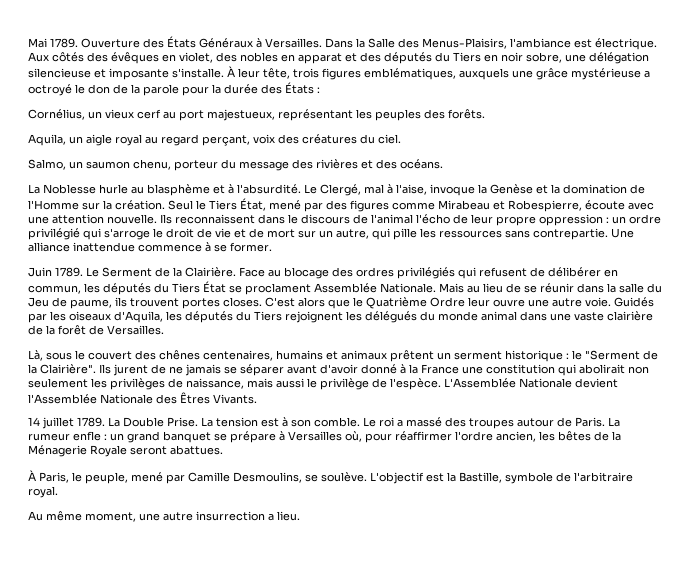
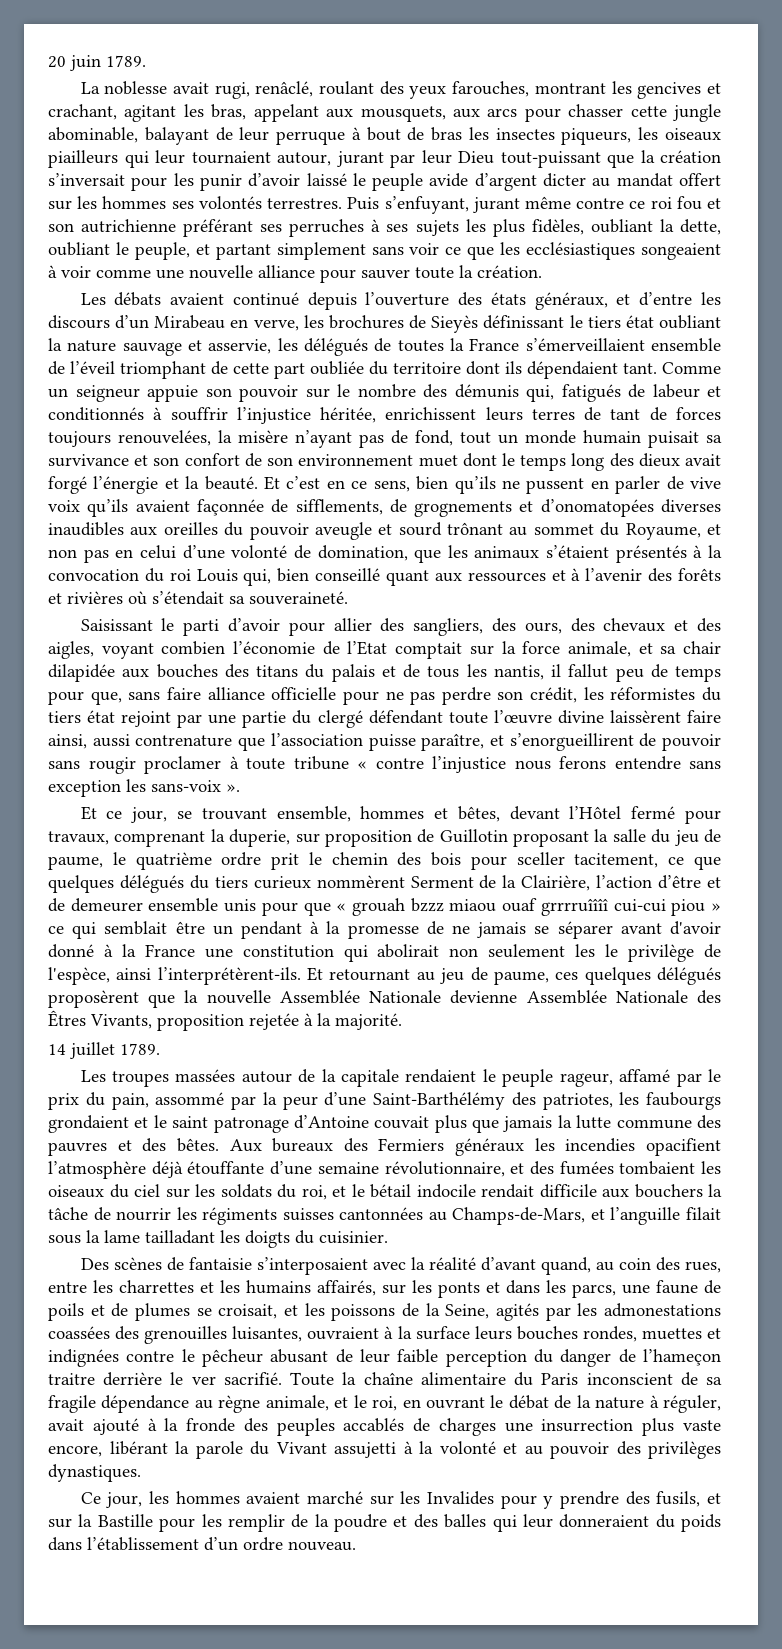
- Mai 1789. Ouverture des États Généraux à Versailles. Dans la Salle des Menus-Plaisirs, l'ambiance est électrique. Aux côtés des évêques en violet, des nobles en apparat et des députés du Tiers en noir sobre, une délégation silencieuse et imposante s'installe. À leur tête, trois figures emblématiques, auxquels une grâce mystérieuse a octroyé le don de la parole pour la durée des États :
- Cornélius, un vieux cerf au port majestueux, représentant les peuples des forêts.
- Aquila, un aigle royal au regard perçant, voix des créatures du ciel.
- Salmo, un saumon chenu, porteur du message des rivières et des océans.
- La Noblesse hurle au blasphème et à l'absurdité. Le Clergé, mal à l'aise, invoque la Genèse et la domination de l'Homme sur la création. Seul le Tiers État, mené par des figures comme Mirabeau et Robespierre, écoute avec une attention nouvelle. Ils reconnaissent dans le discours de l'animal l'écho de leur propre oppression : un ordre privilégié qui s'arroge le droit de vie et de mort sur un autre, qui pille les ressources sans contrepartie. Une alliance inattendue commence à se former.
- Juin 1789. Le Serment de la Clairière. Face au blocage des ordres privilégiés qui refusent de délibérer en commun, les députés du Tiers État se proclament Assemblée Nationale. Mais au lieu de se réunir dans la salle du Jeu de paume, ils trouvent portes closes. C'est alors que le Quatrième Ordre leur ouvre une autre voie. Guidés par les oiseaux d'Aquila, les députés du Tiers rejoignent les délégués du monde animal dans une vaste clairière de la forêt de Versailles.
- Là, sous le couvert des chênes centenaires, humains et animaux prêtent un serment historique : le "Serment de la Clairière". Ils jurent de ne jamais se séparer avant d'avoir donné à la France une constitution qui abolirait non seulement les privilèges de naissance, mais aussi le privilège de l'espèce. L'Assemblée Nationale devient l'Assemblée Nationale des Êtres Vivants.
- 14 juillet 1789. La Double Prise. La tension est à son comble. Le roi a massé des troupes autour de Paris. La rumeur enfle : un grand banquet se prépare à Versailles où, pour réaffirmer l'ordre ancien, les bêtes de la Ménagerie Royale seront abattues.
- À Paris, le peuple, mené par Camille Desmoulins, se soulève. L'objectif est la Bastille, symbole de l'arbitraire royal.
- Au même moment, une autre insurrection a lieu.
+ 20 juin 1789.
+ La noblesse avait rugi, renâclé, roulant des yeux farouches, montrant les gencives et crachant, agitant les bras, appelant aux mousquets, aux arcs pour chasser cette jungle abominable, balayant de leur perruque à bout de bras les insectes piqueurs, les oiseaux piailleurs qui leur tournaient autour, jurant par leur Dieu tout-puissant que la création s’inversait pour les punir d’avoir laissé le peuple avide d’argent dicter au mandat offert sur les hommes ses volontés terrestres. Puis s’enfuyant, jurant même contre ce roi fou et son autrichienne préférant ses perruches à ses sujets les plus fidèles, oubliant la dette, oubliant le peuple, et partant simplement sans voir ce que les ecclésiastiques songeaient à voir comme une nouvelle alliance pour sauver toute la création.
+ Les débats avaient continué depuis l’ouverture des états généraux, et d’entre les discours d’un Mirabeau en verve, les brochures de Sieyès définissant le tiers état oubliant la nature sauvage et asservie, les délégués de toutes la France s’émerveillaient ensemble de l’éveil triomphant de cette part oubliée du territoire dont ils dépendaient tant. Comme un seigneur appuie son pouvoir sur le nombre des démunis qui, fatigués de labeur et conditionnés à souffrir l’injustice héritée, enrichissent leurs terres de tant de forces toujours renouvelées, la misère n’ayant pas de fond, tout un monde humain puisait sa survivance et son confort de son environnement muet dont le temps long des dieux avait forgé l’énergie et la beauté. Et c’est en ce sens, bien qu’ils ne pussent en parler de vive voix qu’ils avaient façonnée de sifflements, de grognements et d’onomatopées diverses inaudibles aux oreilles du pouvoir aveugle et sourd trônant au sommet du Royaume, et non pas en celui d’une volonté de domination, que les animaux s’étaient présentés à la convocation du roi Louis qui, bien conseillé quant aux ressources et à l’avenir des forêts et rivières où s’étendait sa souveraineté.
+ Saisissant le parti d’avoir pour allier des sangliers, des ours, des chevaux et des aigles, voyant combien l’économie de l’Etat comptait sur la force animale, et sa chair dilapidée aux bouches des titans du palais et de tous les nantis, il fallut peu de temps pour que, sans faire alliance officielle pour ne pas perdre son crédit, les réformistes du tiers état rejoint par une partie du clergé défendant toute l’œuvre divine laissèrent faire ainsi, aussi contrenature que l’association puisse paraître, et s’enorgueillirent de pouvoir sans rougir proclamer à toute tribune « contre l’injustice nous ferons entendre sans exception les sans-voix ».
+ Et ce jour, se trouvant ensemble, hommes et bêtes, devant l’Hôtel fermé pour travaux, comprenant la duperie, sur proposition de Guillotin proposant la salle du jeu de paume, le quatrième ordre prit le chemin des bois pour sceller tacitement, ce que quelques délégués du tiers curieux nommèrent Serment de la Clairière, l’action d’être et de demeurer ensemble unis pour que « grouah bzzz miaou ouaf grrrruîîîî cui-cui piou » ce qui semblait être un pendant à la promesse de ne jamais se séparer avant d'avoir donné à la France une constitution qui abolirait non seulement les le privilège de l'espèce, ainsi l’interprétèrent-ils. Et retournant au jeu de paume, ces quelques délégués proposèrent que la nouvelle Assemblée Nationale devienne Assemblée Nationale des Êtres Vivants, proposition rejetée à la majorité.
+ 14 juillet 1789.
+ Les troupes massées autour de la capitale rendaient le peuple rageur, affamé par le prix du pain, assommé par la peur d’une Saint-Barthélémy des patriotes, les faubourgs grondaient et le saint patronage d’Antoine couvait plus que jamais la lutte commune des pauvres et des bêtes. Aux bureaux des Fermiers généraux les incendies opacifient l’atmosphère déjà étouffante d’une semaine révolutionnaire, et des fumées tombaient les oiseaux du ciel sur les soldats du roi, et le bétail indocile rendait difficile aux bouchers la tâche de nourrir les régiments suisses cantonnées au Champs-de-Mars, et l’anguille filait sous la lame tailladant les doigts du cuisinier.
+ Des scènes de fantaisie s’interposaient avec la réalité d’avant quand, au coin des rues, entre les charrettes et les humains affairés, sur les ponts et dans les parcs, une faune de poils et de plumes se croisait, et les poissons de la Seine, agités par les admonestations coassées des grenouilles luisantes, ouvraient à la surface leurs bouches rondes, muettes et indignées contre le pêcheur abusant de leur faible perception du danger de l’hameçon traitre derrière le ver sacrifié. Toute la chaîne alimentaire du Paris inconscient de sa fragile dépendance au règne animale, et le roi, en ouvrant le débat de la nature à réguler, avait ajouté à la fronde des peuples accablés de charges une insurrection plus vaste encore, libérant la parole du Vivant assujetti à la volonté et au pouvoir des privilèges dynastiques.
+ Ce jour, les hommes avaient marché sur les Invalides pour y prendre des fusils, et sur la Bastille pour les remplir de la poudre et des balles qui leur donneraient du poids dans l’établissement d’un ordre nouveau.

